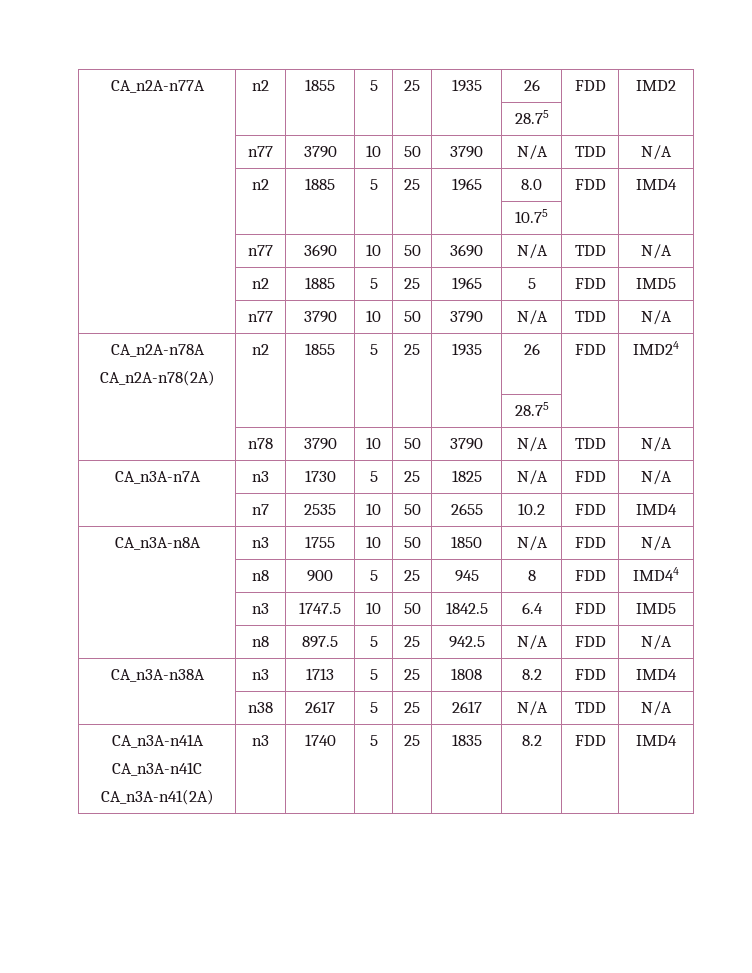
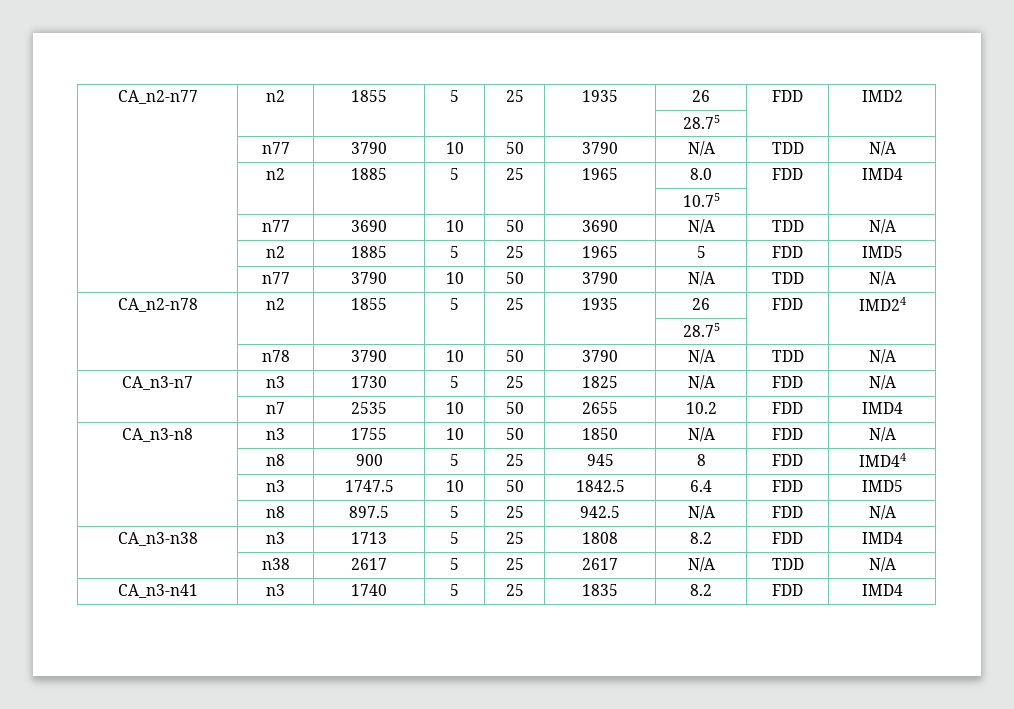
- CA_n2A-n77A | n2 | 1855 | 5 | 25 | 1935 | 26 | FDD | IMD2
+ CA_n2-n77 | n2 | 1855 | 5 | 25 | 1935 | 26 | FDD | IMD2
- CA_n2A-n78A
- CA_n2A-n78(2A) | n2 | 1855 | 5 | 25 | 1935 | 26 | FDD | IMD24
+ CA_n2-n78 | n2 | 1855 | 5 | 25 | 1935 | 26 | FDD | IMD24
- CA_n3A-n7A | n3 | 1730 | 5 | 25 | 1825 | N/A | FDD | N/A
+ CA_n3-n7 | n3 | 1730 | 5 | 25 | 1825 | N/A | FDD | N/A
- CA_n3A-n8A | n3 | 1755 | 10 | 50 | 1850 | N/A | FDD | N/A
+ CA_n3-n8 | n3 | 1755 | 10 | 50 | 1850 | N/A | FDD | N/A
- CA_n3A-n38A | n3 | 1713 | 5 | 25 | 1808 | 8.2 | FDD | IMD4
+ CA_n3-n38 | n3 | 1713 | 5 | 25 | 1808 | 8.2 | FDD | IMD4
- CA_n3A-n41A
- CA_n3A-n41C
- CA_n3A-n41(2A) | n3 | 1740 | 5 | 25 | 1835 | 8.2 | FDD | IMD4
+ CA_n3-n41 | n3 | 1740 | 5 | 25 | 1835 | 8.2 | FDD | IMD4

